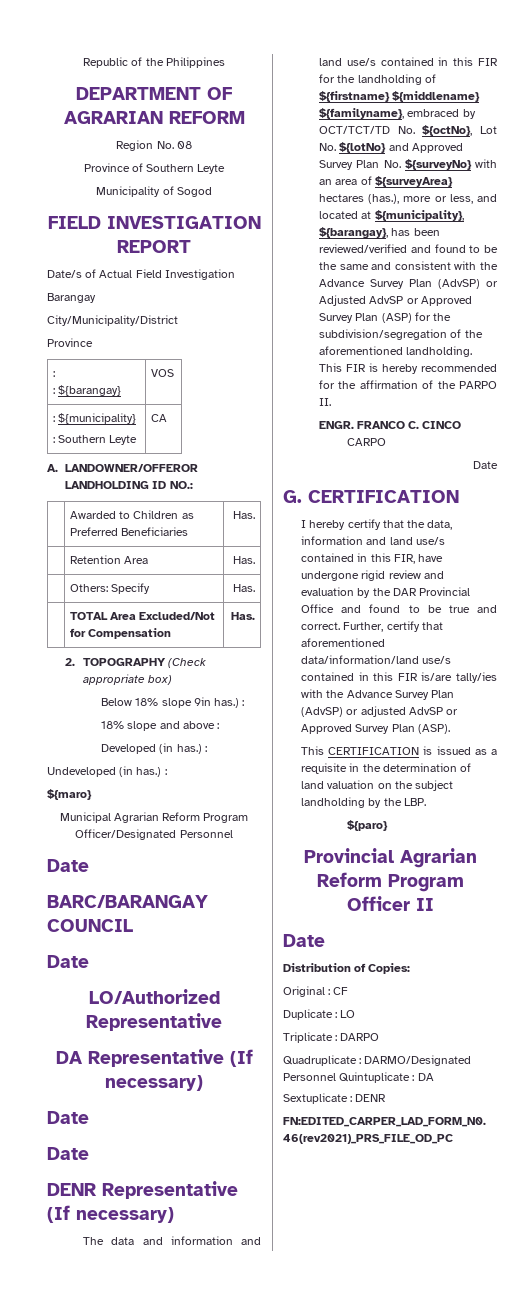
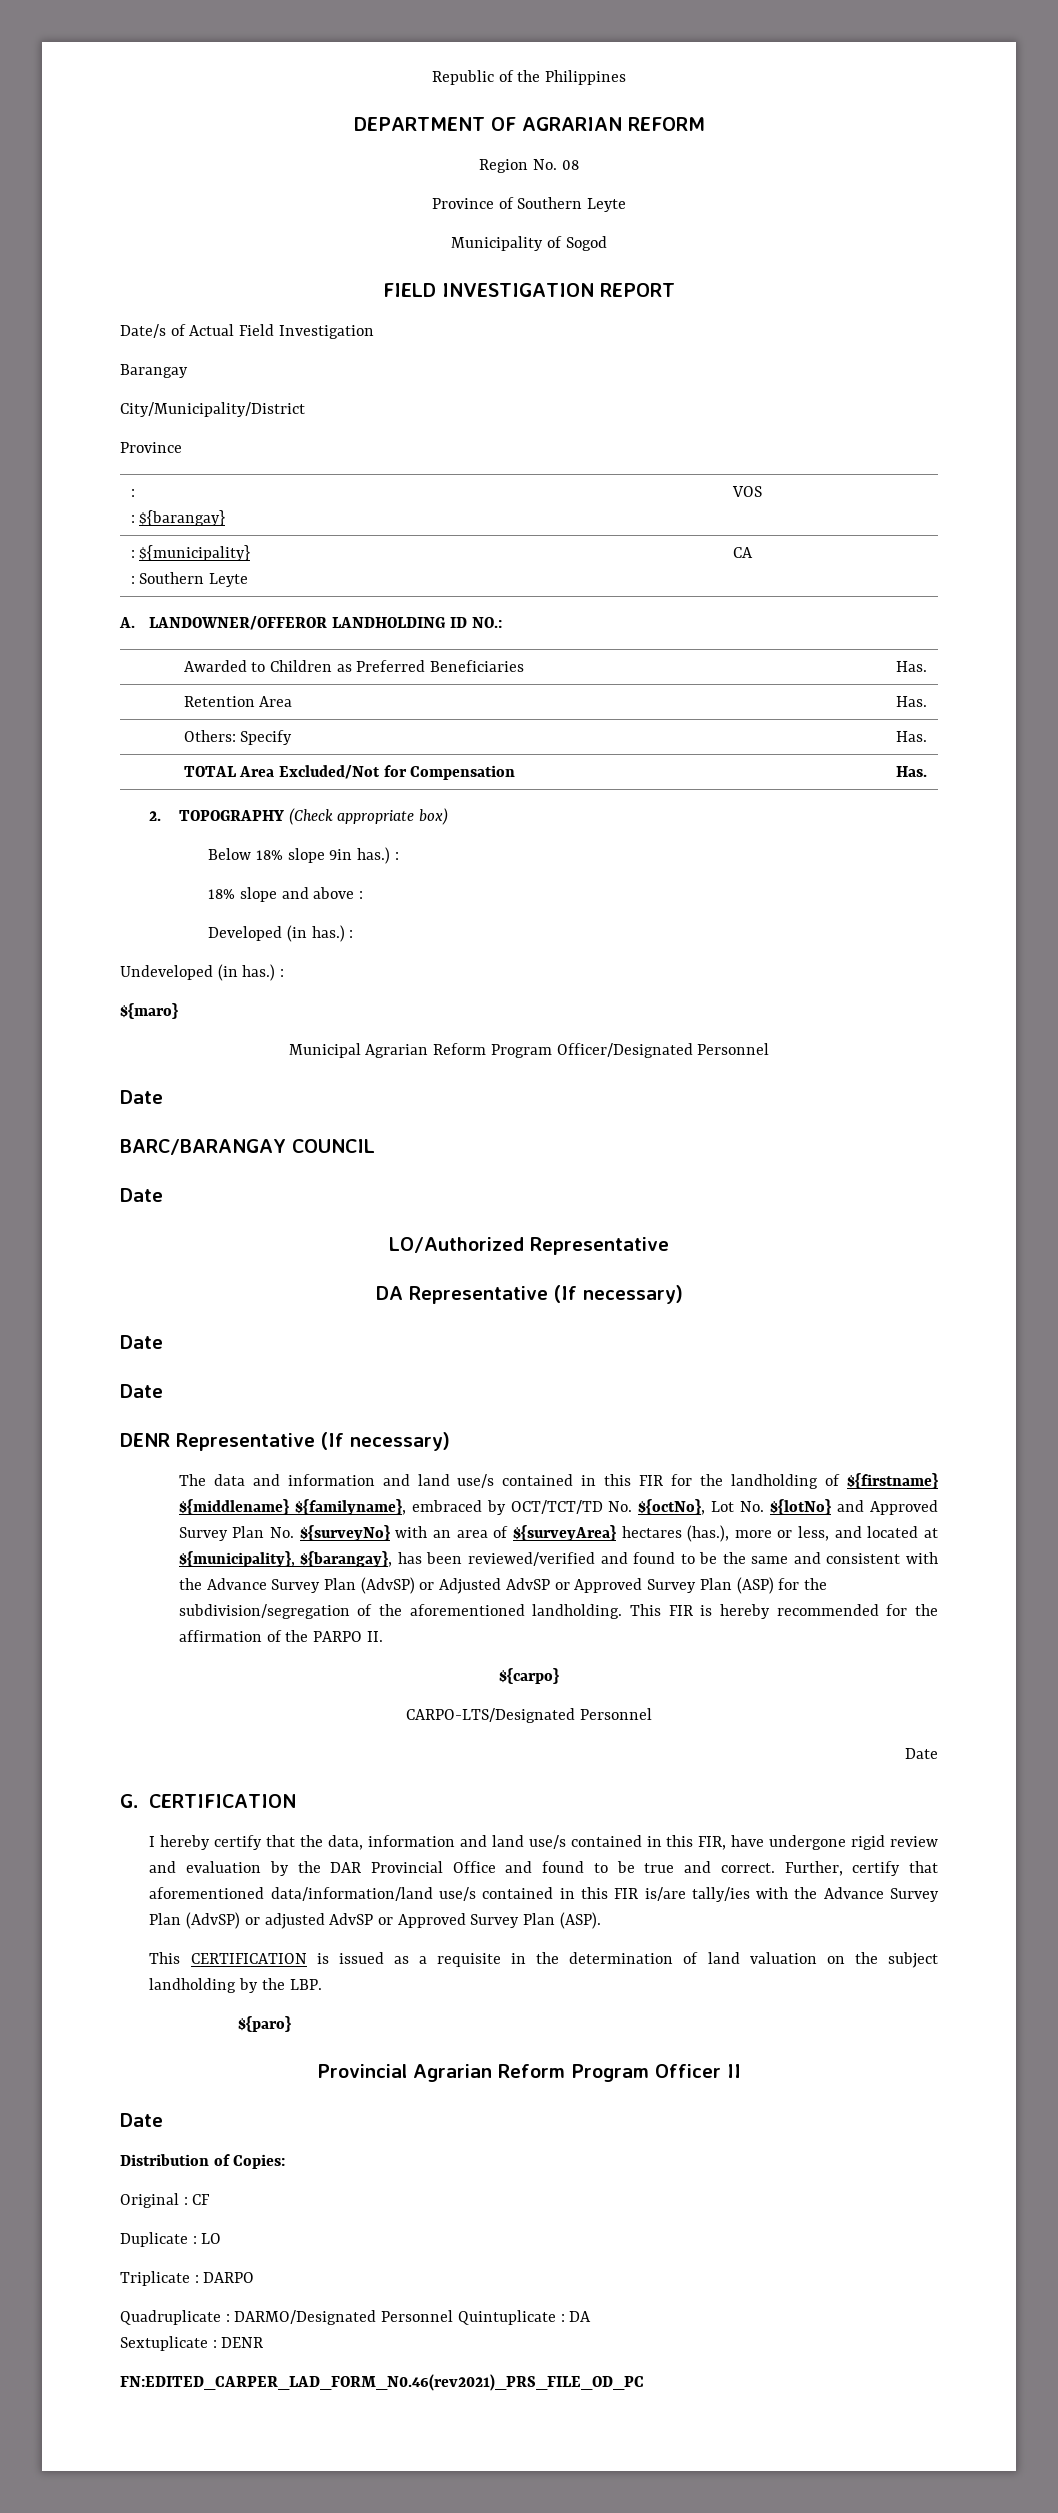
- ENGR. FRANCO C. CINCO
- CARPO
+ ${carpo}
+ CARPO-LTS/Designated Personnel

